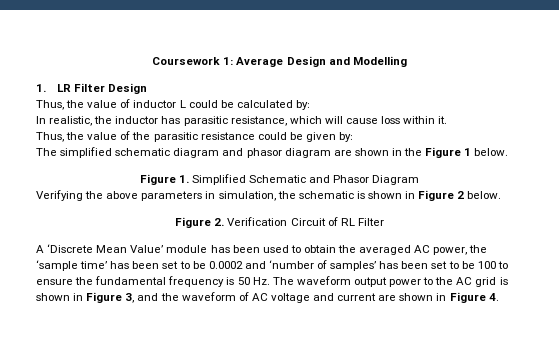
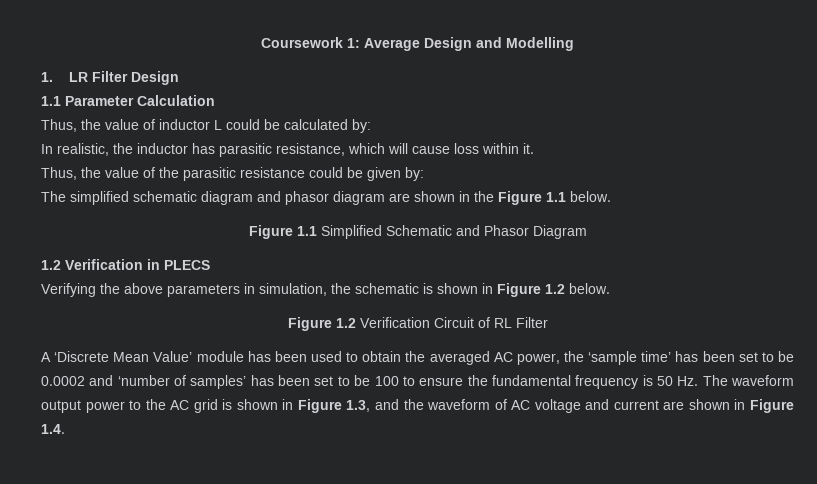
+ 1.1 Parameter Calculation
- The simplified schematic diagram and phasor diagram are shown in the Figure 1 below.
- Figure 1. Simplified Schematic and Phasor Diagram
+ The simplified schematic diagram and phasor diagram are shown in the Figure 1.1 below.
+ Figure 1.1 Simplified Schematic and Phasor Diagram
+ 1.2 Verification in PLECS
- Verifying the above parameters in simulation, the schematic is shown in Figure 2 below.
- Figure 2. Verification Circuit of RL Filter
+ Verifying the above parameters in simulation, the schematic is shown in Figure 1.2 below.
+ Figure 1.2 Verification Circuit of RL Filter
- A ‘Discrete Mean Value’ module has been used to obtain the averaged AC power, the ‘sample time’ has been set to be 0.0002 and ‘number of samples’ has been set to be 100 to ensure the fundamental frequency is 50 Hz. The waveform output power to the AC grid is shown in Figure 3, and the waveform of AC voltage and current are shown in Figure 4.
+ A ‘Discrete Mean Value’ module has been used to obtain the averaged AC power, the ‘sample time’ has been set to be 0.0002 and ‘number of samples’ has been set to be 100 to ensure the fundamental frequency is 50 Hz. The waveform output power to the AC grid is shown in Figure 1.3, and the waveform of AC voltage and current are shown in Figure 1.4.

